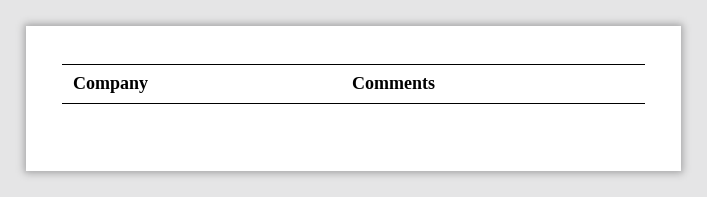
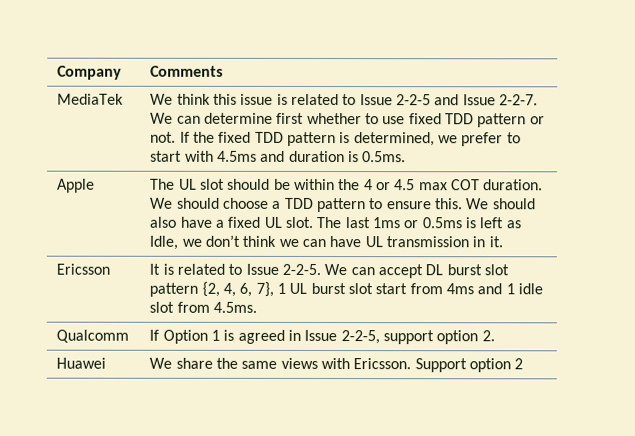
+ MediaTek | We think this issue is related to Issue 2-2-5 and Issue 2-2-7. We can determine first whether to use fixed TDD pattern or not. If the fixed TDD pattern is determined, we prefer to start with 4.5ms and duration is 0.5ms.
+ Apple | The UL slot should be within the 4 or 4.5 max COT duration. We should choose a TDD pattern to ensure this. We should also have a fixed UL slot. The last 1ms or 0.5ms is left as Idle, we don’t think we can have UL transmission in it.
+ Ericsson | It is related to Issue 2-2-5. We can accept DL burst slot pattern {2, 4, 6, 7}, 1 UL burst slot start from 4ms and 1 idle slot from 4.5ms.
+ Qualcomm | If Option 1 is agreed in Issue 2-2-5, support option 2.
+ Huawei | We share the same views with Ericsson. Support option 2

